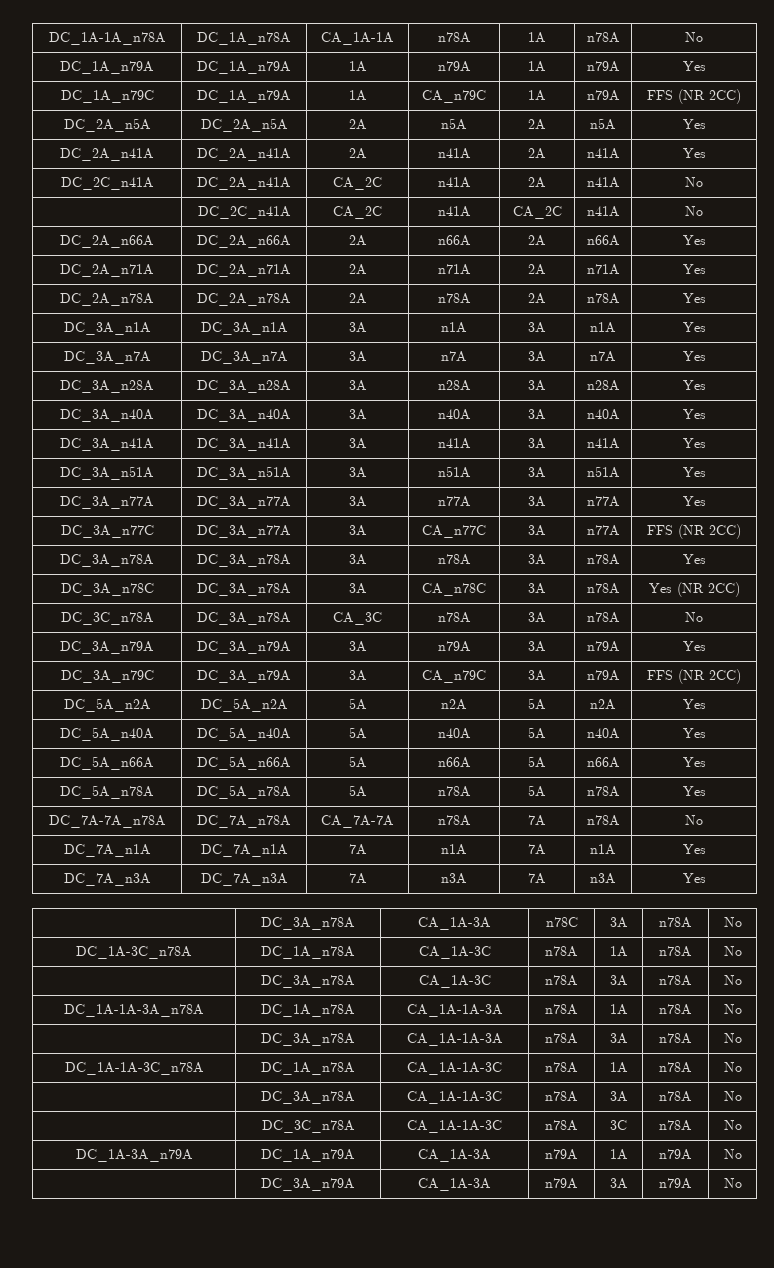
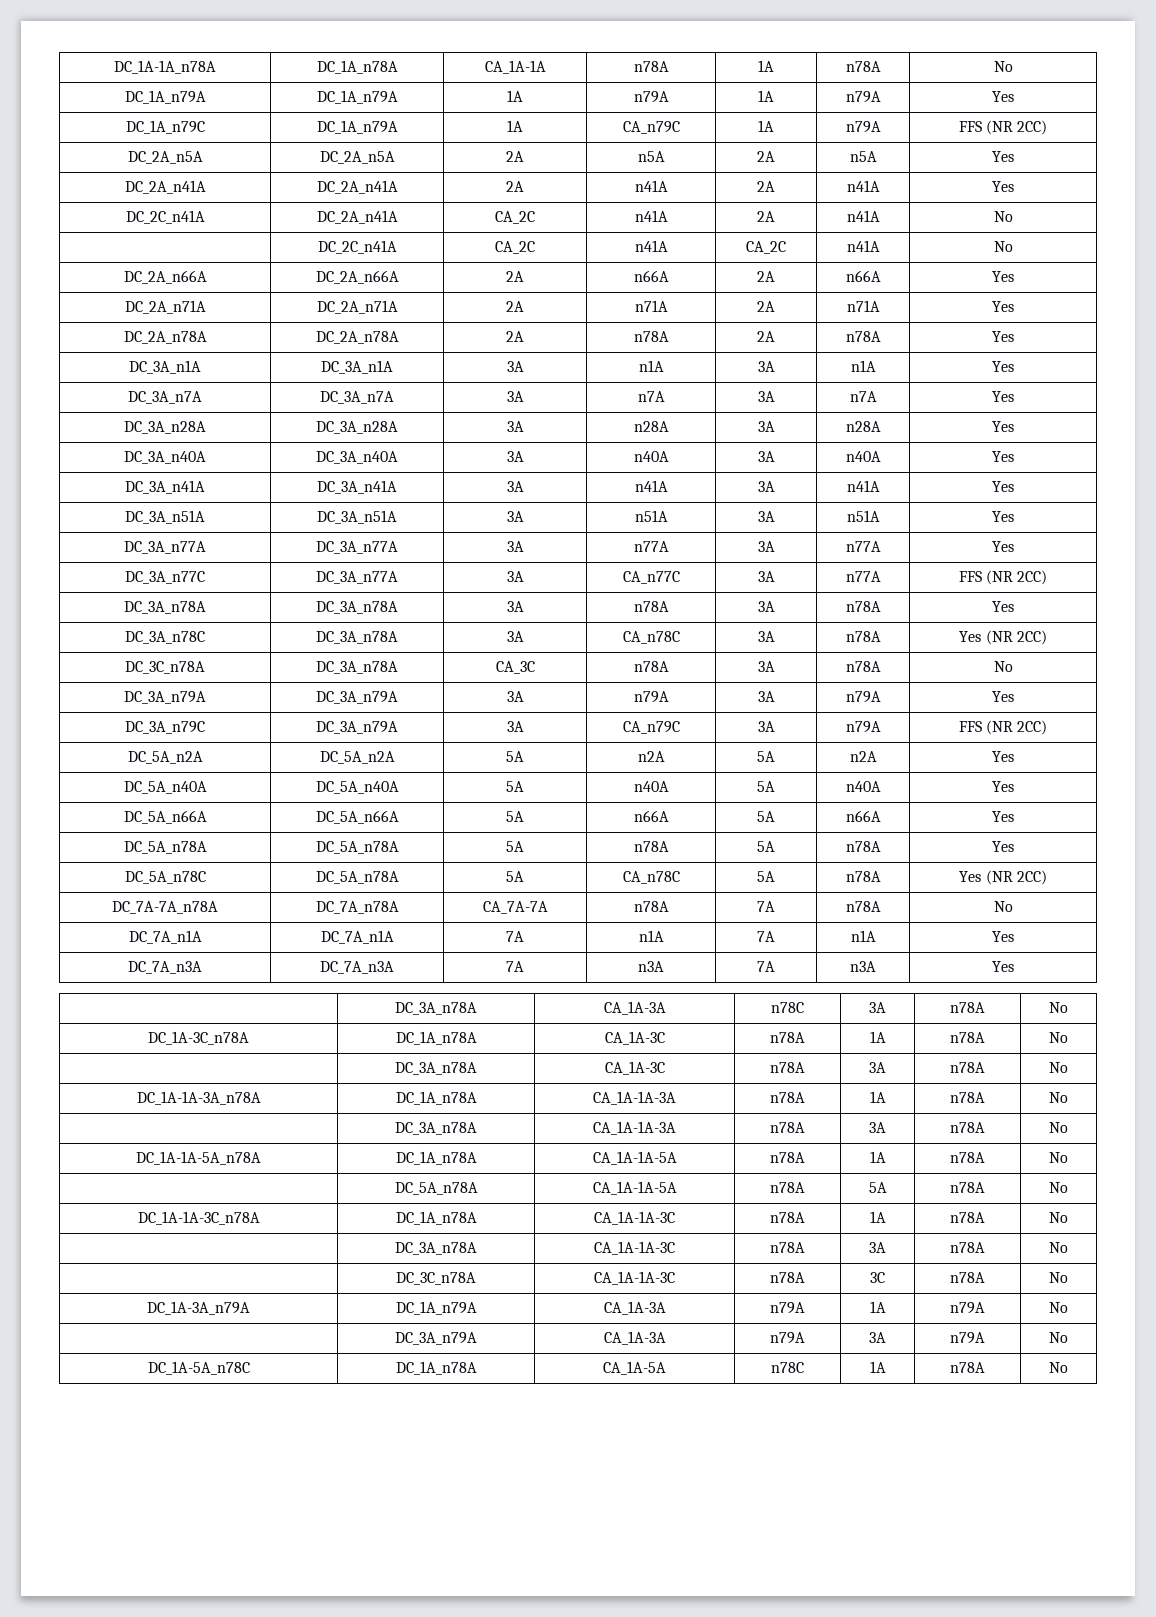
+ DC_5A_n78C | DC_5A_n78A | 5A | CA_n78C | 5A | n78A | Yes (NR 2CC)
+ DC_1A-1A-5A_n78A | DC_1A_n78A | CA_1A-1A-5A | n78A | 1A | n78A | No
+ | DC_5A_n78A | CA_1A-1A-5A | n78A | 5A | n78A | No
+ DC_1A-5A_n78C | DC_1A_n78A | CA_1A-5A | n78C | 1A | n78A | No

